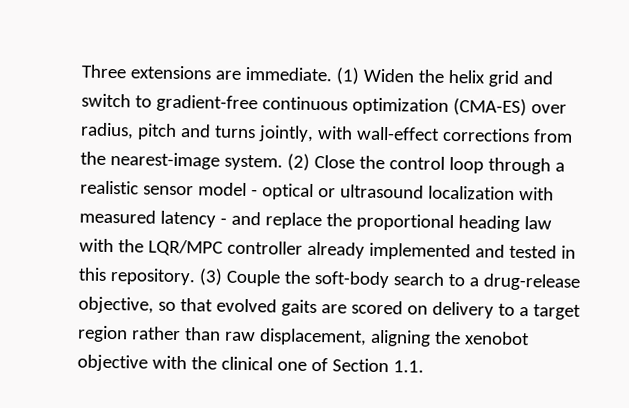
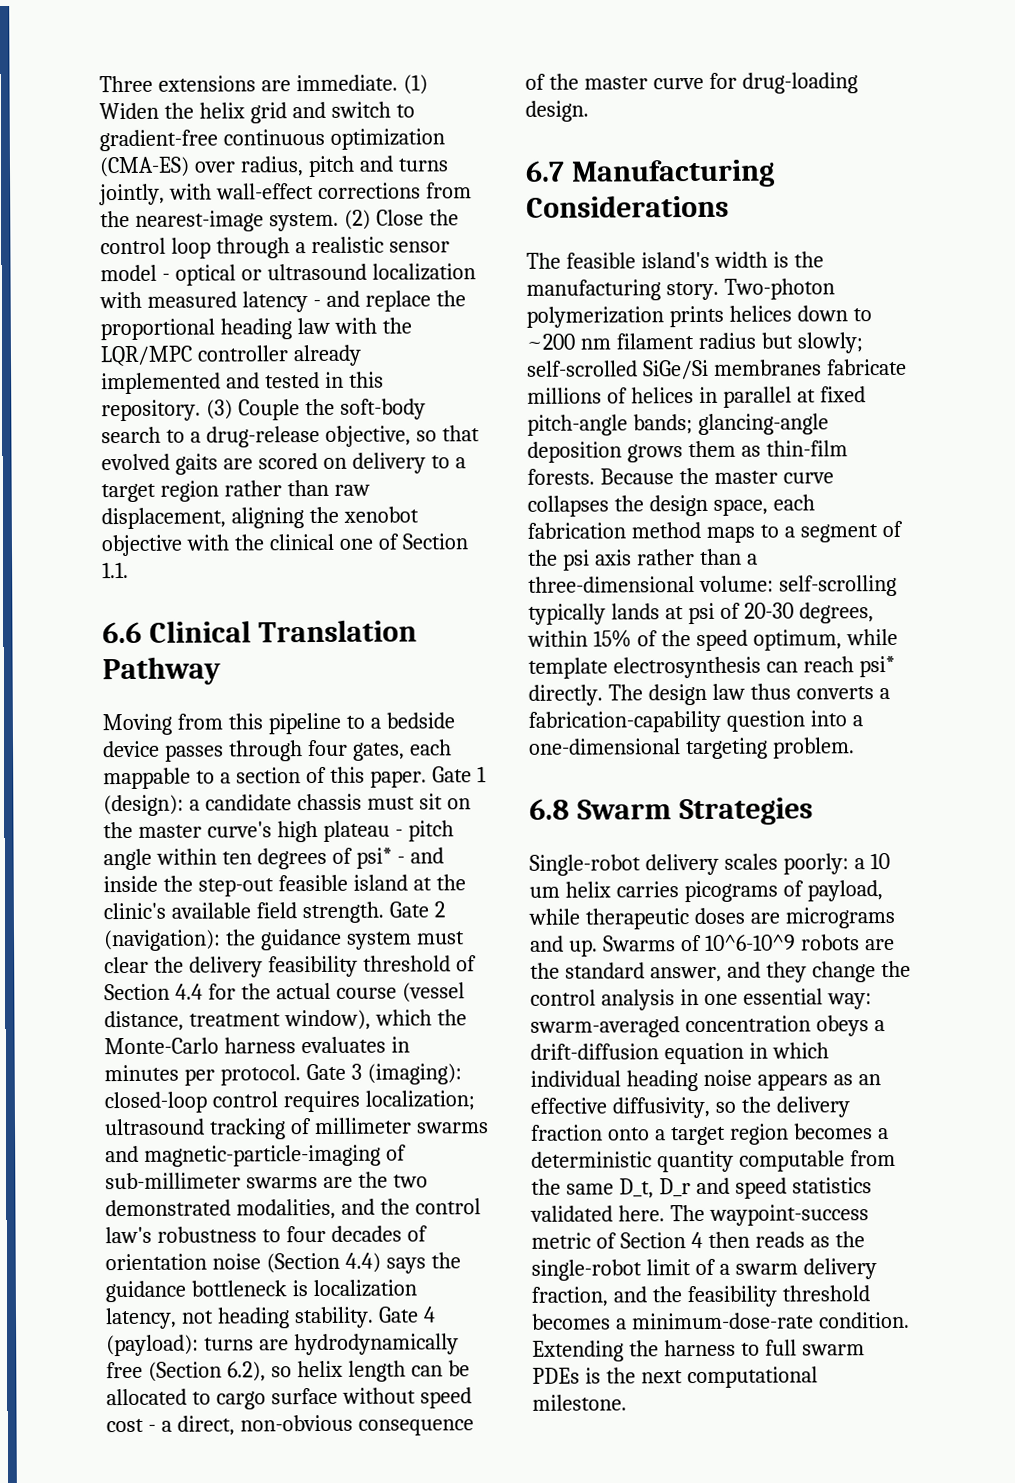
+ 6.6 Clinical Translation Pathway
+ Moving from this pipeline to a bedside device passes through four gates, each mappable to a section of this paper. Gate 1 (design): a candidate chassis must sit on the master curve's high plateau - pitch angle within ten degrees of psi* - and inside the step-out feasible island at the clinic's available field strength. Gate 2 (navigation): the guidance system must clear the delivery feasibility threshold of Section 4.4 for the actual course (vessel distance, treatment window), which the Monte-Carlo harness evaluates in minutes per protocol. Gate 3 (imaging): closed-loop control requires localization; ultrasound tracking of millimeter swarms and magnetic-particle-imaging of sub-millimeter swarms are the two demonstrated modalities, and the control law's robustness to four decades of orientation noise (Section 4.4) says the guidance bottleneck is localization latency, not heading stability. Gate 4 (payload): turns are hydrodynamically free (Section 6.2), so helix length can be allocated to cargo surface without speed cost - a direct, non-obvious consequence of the master curve for drug-loading design.
+ 6.7 Manufacturing Considerations
+ The feasible island's width is the manufacturing story. Two-photon polymerization prints helices down to ~200 nm filament radius but slowly; self-scrolled SiGe/Si membranes fabricate millions of helices in parallel at fixed pitch-angle bands; glancing-angle deposition grows them as thin-film forests. Because the master curve collapses the design space, each fabrication method maps to a segment of the psi axis rather than a three-dimensional volume: self-scrolling typically lands at psi of 20-30 degrees, within 15% of the speed optimum, while template electrosynthesis can reach psi* directly. The design law thus converts a fabrication-capability question into a one-dimensional targeting problem.
+ 6.8 Swarm Strategies
+ Single-robot delivery scales poorly: a 10 um helix carries picograms of payload, while therapeutic doses are micrograms and up. Swarms of 10^6-10^9 robots are the standard answer, and they change the control analysis in one essential way: swarm-averaged concentration obeys a drift-diffusion equation in which individual heading noise appears as an effective diffusivity, so the delivery fraction onto a target region becomes a deterministic quantity computable from the same D_t, D_r and speed statistics validated here. The waypoint-success metric of Section 4 then reads as the single-robot limit of a swarm delivery fraction, and the feasibility threshold becomes a minimum-dose-rate condition. Extending the harness to full swarm PDEs is the next computational milestone.

